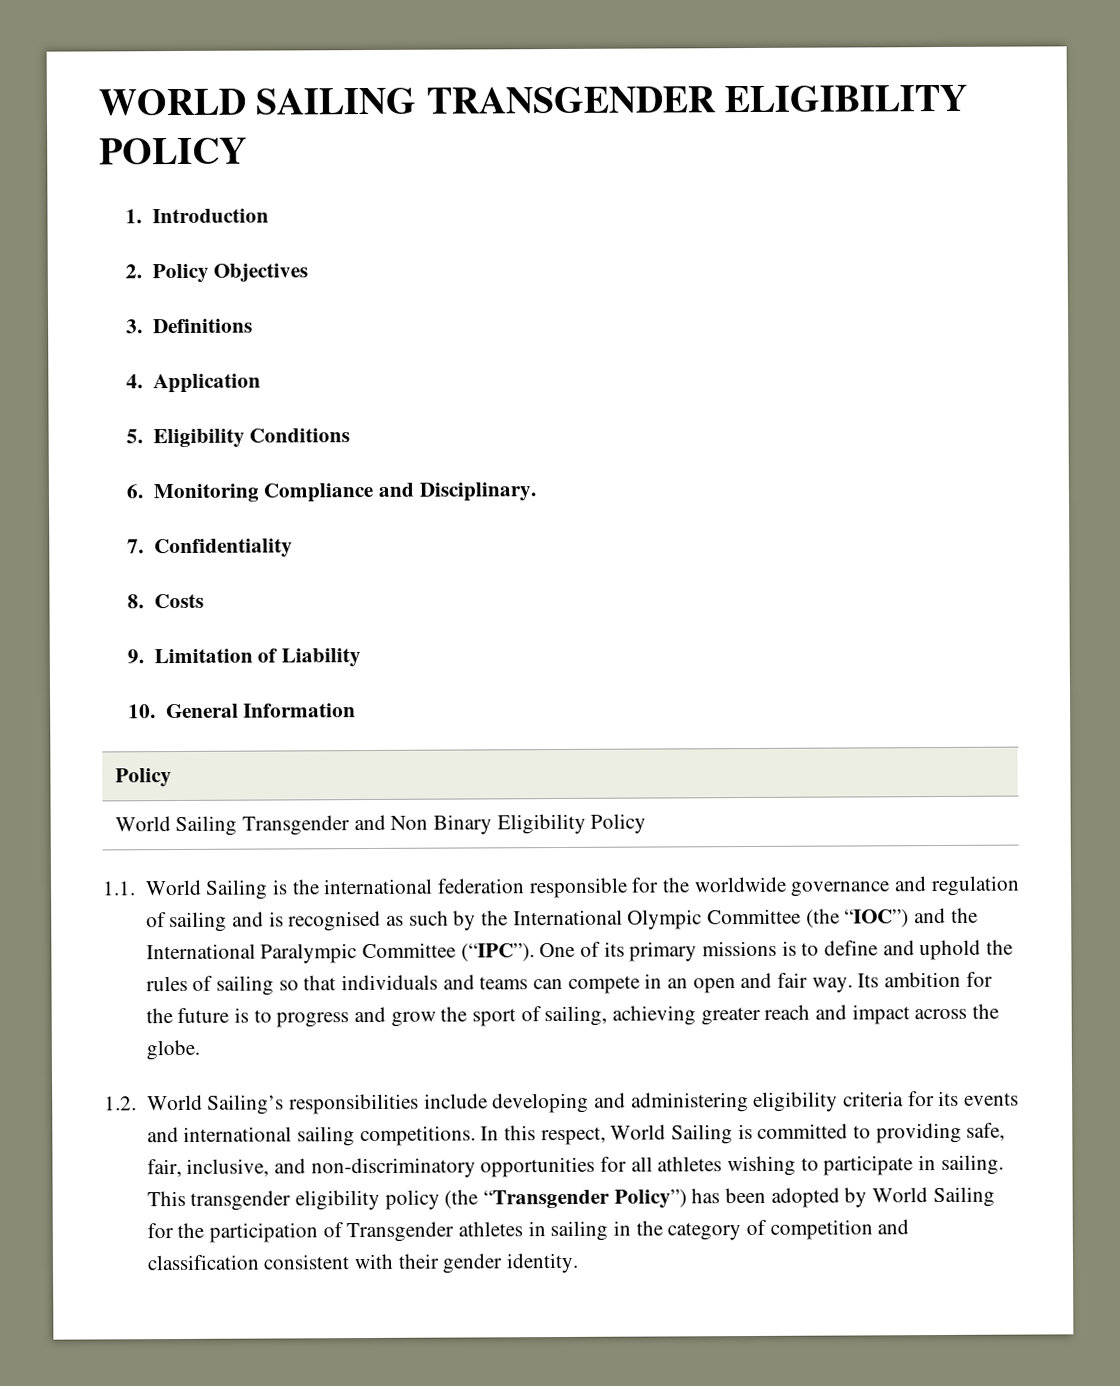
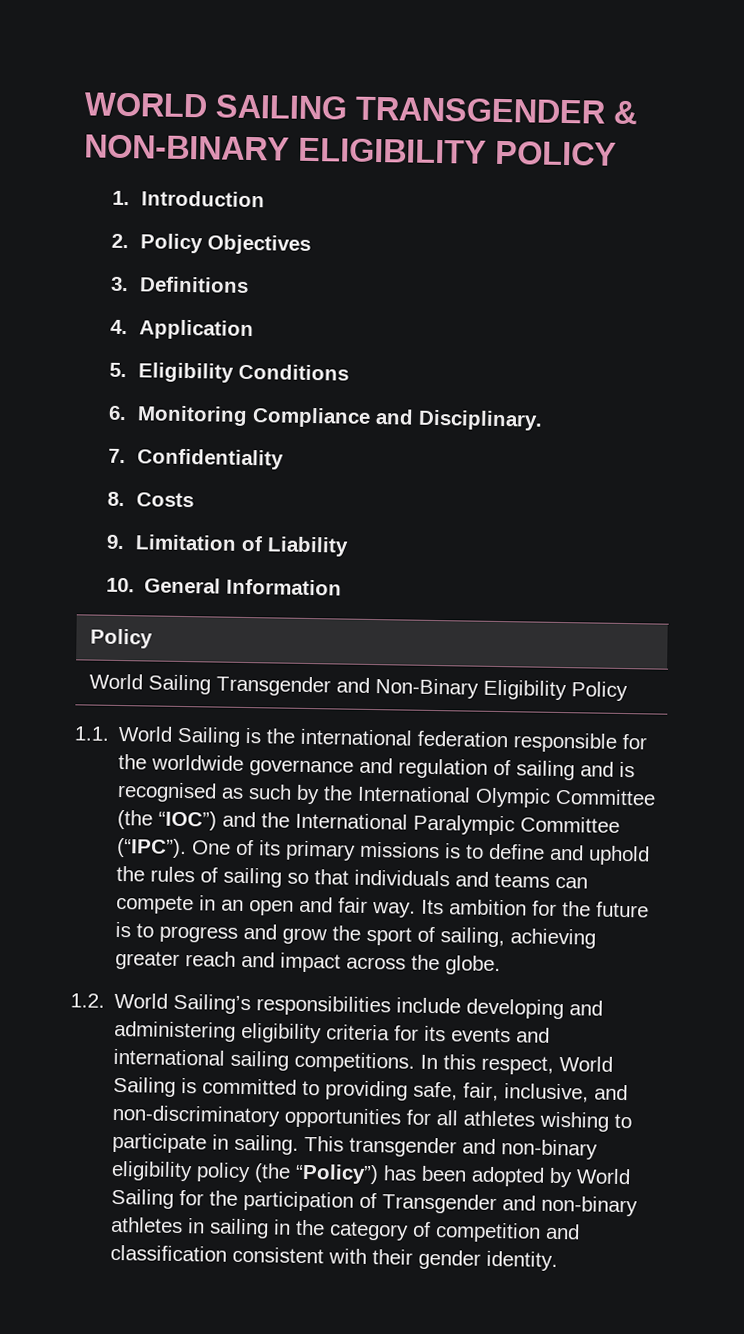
- WORLD SAILING TRANSGENDER ELIGIBILITY POLICY
+ WORLD SAILING TRANSGENDER & NON-BINARY ELIGIBILITY POLICY
- World Sailing Transgender and Non Binary Eligibility Policy
+ World Sailing Transgender and Non-Binary Eligibility Policy
- This transgender eligibility policy (the “Transgender Policy”) has been adopted by World Sailing for the participation of Transgender athletes in sailing in the category of competition and classification consistent with their gender identity.
+ This transgender and non-binary eligibility policy (the “Policy”) has been adopted by World Sailing for the participation of Transgender and non-binary athletes in sailing in the category of competition and classification consistent with their gender identity.

